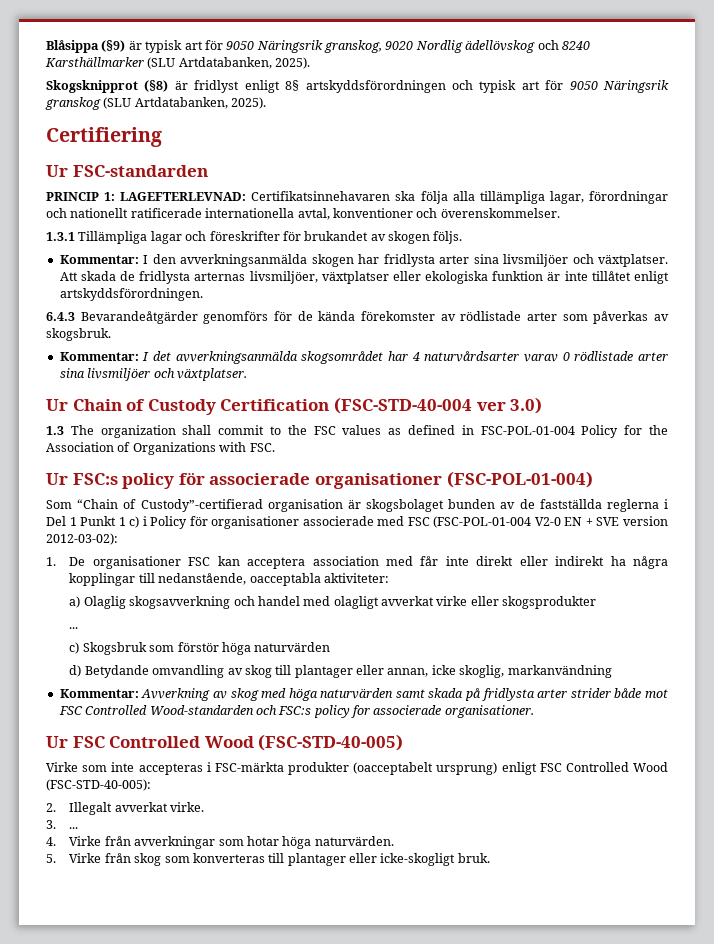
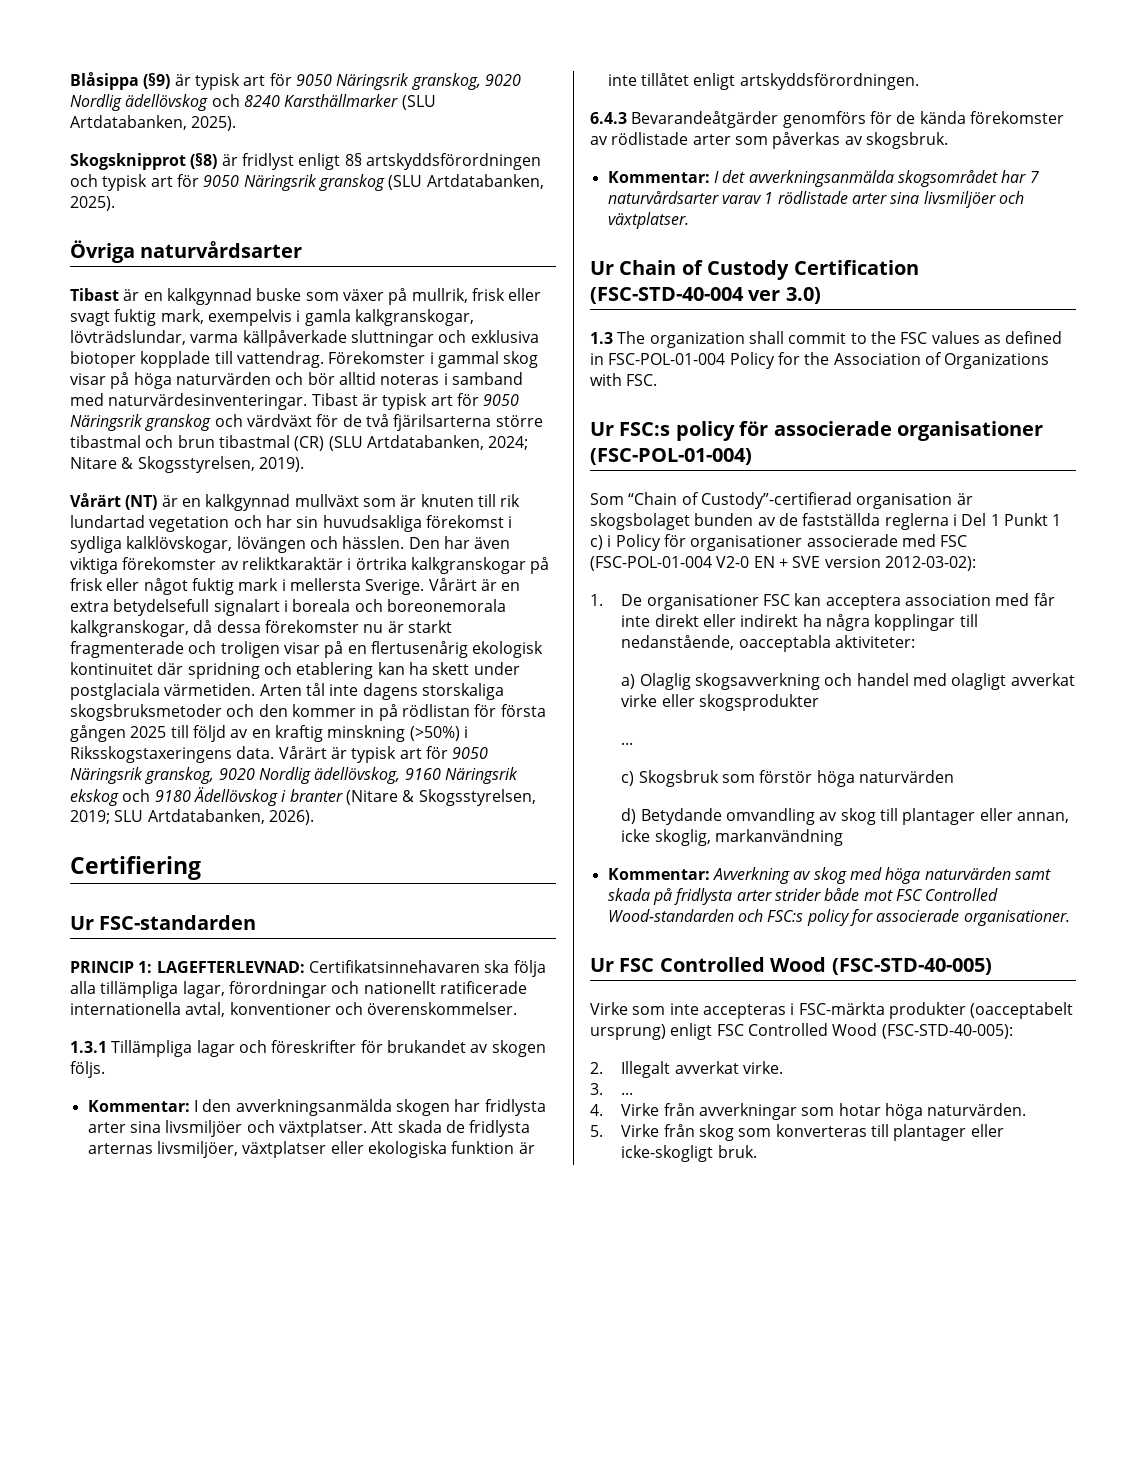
+ Övriga naturvårdsarter
+ Tibast är en kalkgynnad buske som växer på mullrik, frisk eller svagt fuktig mark, exempelvis i gamla kalkgranskogar, lövträdslundar, varma källpåverkade sluttningar och exklusiva biotoper kopplade till vattendrag. Förekomster i gammal skog visar på höga naturvärden och bör alltid noteras i samband med naturvärdesinventeringar. Tibast är typisk art för 9050 Näringsrik granskog och värdväxt för de två fjärilsarterna större tibastmal och brun tibastmal (CR) (SLU Artdatabanken, 2024; Nitare & Skogsstyrelsen, 2019).
+ Vårärt (NT) är en kalkgynnad mullväxt som är knuten till rik lundartad vegetation och har sin huvudsakliga förekomst i sydliga kalklövskogar, lövängen och hässlen. Den har även viktiga förekomster av reliktkaraktär i örtrika kalkgranskogar på frisk eller något fuktig mark i mellersta Sverige. Vårärt är en extra betydelsefull signalart i boreala och boreonemorala kalkgranskogar, då dessa förekomster nu är starkt fragmenterade och troligen visar på en flertusenårig ekologisk kontinuitet där spridning och etablering kan ha skett under postglaciala värmetiden. Arten tål inte dagens storskaliga skogsbruksmetoder och den kommer in på rödlistan för första gången 2025 till följd av en kraftig minskning (>50%) i Riksskogstaxeringens data. Vårärt är typisk art för 9050 Näringsrik granskog, 9020 Nordlig ädellövskog, 9160 Näringsrik ekskog och 9180 Ädellövskog i branter (Nitare & Skogsstyrelsen, 2019; SLU Artdatabanken, 2026).
- Kommentar: I det avverkningsanmälda skogsområdet har 4 naturvårdsarter varav 0 rödlistade arter sina livsmiljöer och växtplatser.
+ Kommentar: I det avverkningsanmälda skogsområdet har 7 naturvårdsarter varav 1 rödlistade arter sina livsmiljöer och växtplatser.

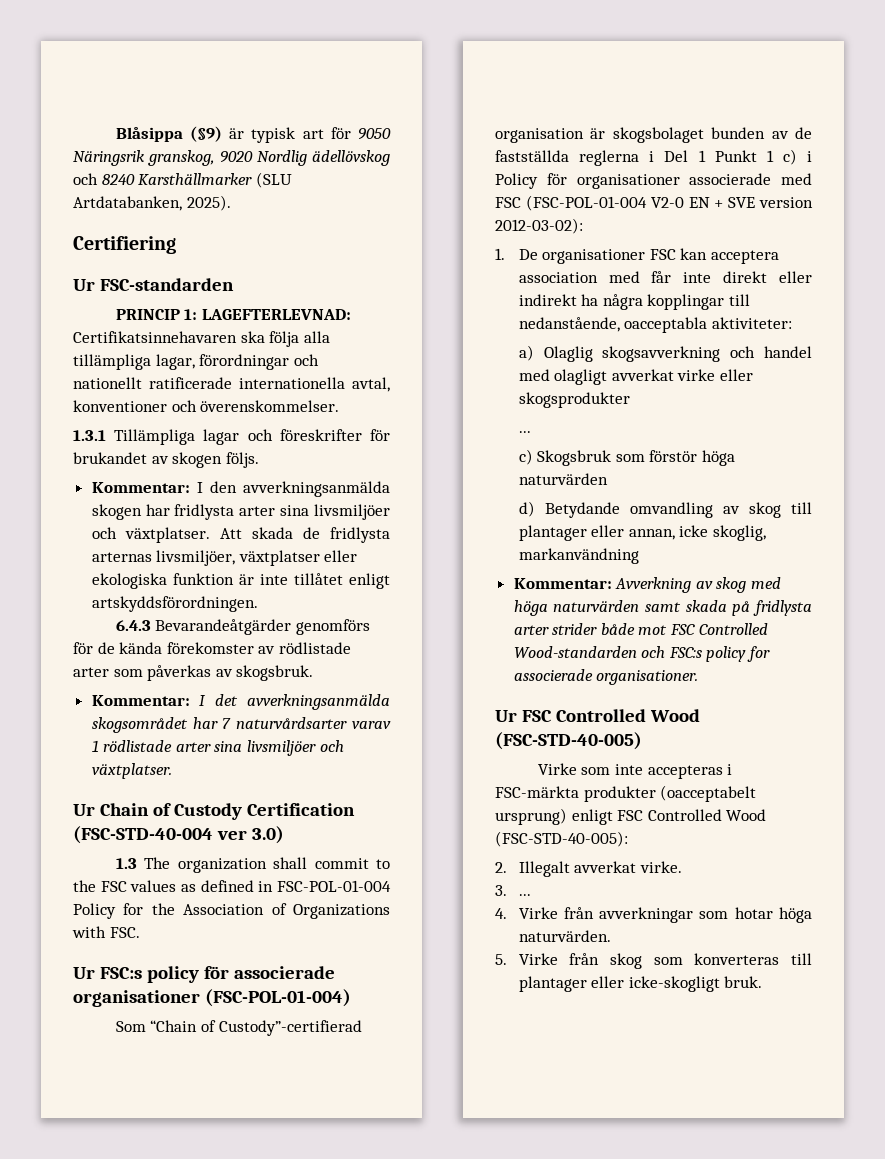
- Skogsknipprot (§8) är fridlyst enligt 8§ artskyddsförordningen och typisk art för 9050 Näringsrik granskog (SLU Artdatabanken, 2025).
- Övriga naturvårdsarter
- Tibast är en kalkgynnad buske som växer på mullrik, frisk eller svagt fuktig mark, exempelvis i gamla kalkgranskogar, lövträdslundar, varma källpåverkade sluttningar och exklusiva biotoper kopplade till vattendrag. Förekomster i gammal skog visar på höga naturvärden och bör alltid noteras i samband med naturvärdesinventeringar. Tibast är typisk art för 9050 Näringsrik granskog och värdväxt för de två fjärilsarterna större tibastmal och brun tibastmal (CR) (SLU Artdatabanken, 2024; Nitare & Skogsstyrelsen, 2019).
- Vårärt (NT) är en kalkgynnad mullväxt som är knuten till rik lundartad vegetation och har sin huvudsakliga förekomst i sydliga kalklövskogar, lövängen och hässlen. Den har även viktiga förekomster av reliktkaraktär i örtrika kalkgranskogar på frisk eller något fuktig mark i mellersta Sverige. Vårärt är en extra betydelsefull signalart i boreala och boreonemorala kalkgranskogar, då dessa förekomster nu är starkt fragmenterade och troligen visar på en flertusenårig ekologisk kontinuitet där spridning och etablering kan ha skett under postglaciala värmetiden. Arten tål inte dagens storskaliga skogsbruksmetoder och den kommer in på rödlistan för första gången 2025 till följd av en kraftig minskning (>50%) i Riksskogstaxeringens data. Vårärt är typisk art för 9050 Näringsrik granskog, 9020 Nordlig ädellövskog, 9160 Näringsrik ekskog och 9180 Ädellövskog i branter (Nitare & Skogsstyrelsen, 2019; SLU Artdatabanken, 2026).

